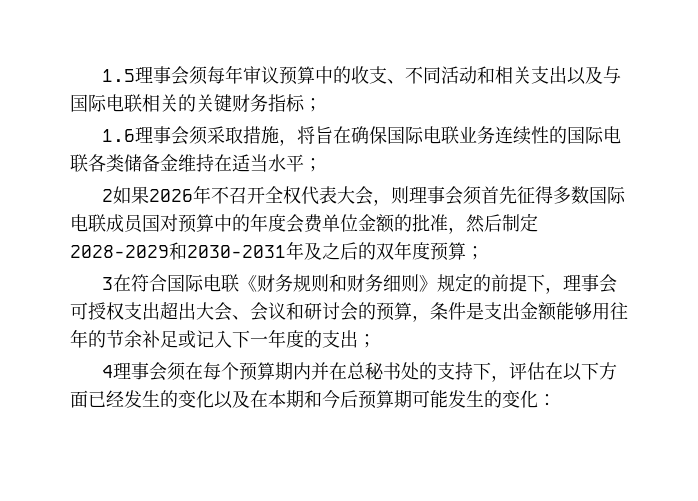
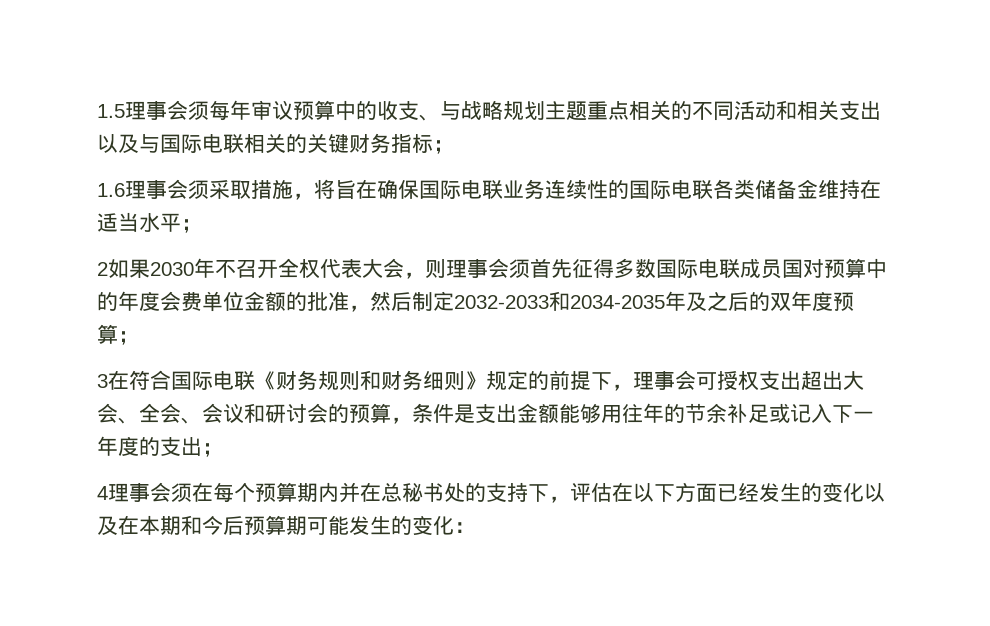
- 1.5理事会须每年审议预算中的收支、不同活动和相关支出以及与国际电联相关的关键财务指标；
+ 1.5理事会须每年审议预算中的收支、与战略规划主题重点相关的不同活动和相关支出以及与国际电联相关的关键财务指标；
- 2如果2026年不召开全权代表大会，则理事会须首先征得多数国际电联成员国对预算中的年度会费单位金额的批准，然后制定2028-2029和2030-2031年及之后的双年度预算；
+ 2如果2030年不召开全权代表大会，则理事会须首先征得多数国际电联成员国对预算中的年度会费单位金额的批准，然后制定2032-2033和2034-2035年及之后的双年度预算；
- 3在符合国际电联《财务规则和财务细则》规定的前提下，理事会可授权支出超出大会、会议和研讨会的预算，条件是支出金额能够用往年的节余补足或记入下一年度的支出；
+ 3在符合国际电联《财务规则和财务细则》规定的前提下，理事会可授权支出超出大会、全会、会议和研讨会的预算，条件是支出金额能够用往年的节余补足或记入下一年度的支出；

